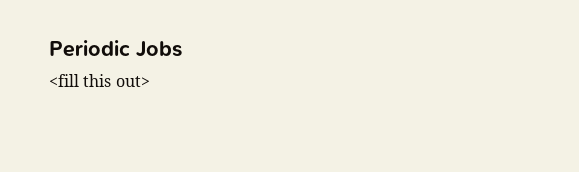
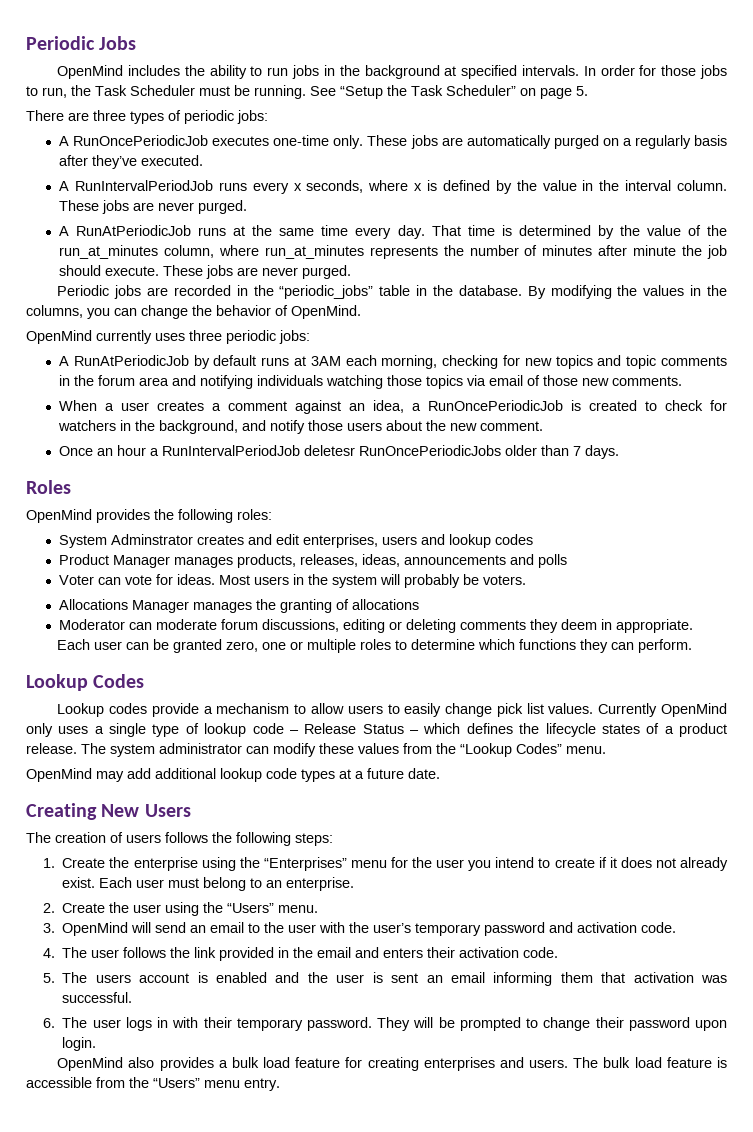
- <fill this out>
+ OpenMind includes the ability to run jobs in the background at specified intervals. In order for those jobs to run, the Task Scheduler must be running. See “Setup the Task Scheduler” on page 5.
+ There are three types of periodic jobs:
+ A RunOncePeriodicJob executes one-time only. These jobs are automatically purged on a regularly basis after they’ve executed.
+ A RunIntervalPeriodJob runs every x seconds, where x is defined by the value in the interval column. These jobs are never purged.
+ A RunAtPeriodicJob runs at the same time every day. That time is determined by the value of the run_at_minutes column, where run_at_minutes represents the number of minutes after minute the job should execute. These jobs are never purged.
+ Periodic jobs are recorded in the “periodic_jobs” table in the database. By modifying the values in the columns, you can change the behavior of OpenMind.
+ OpenMind currently uses three periodic jobs:
+ A RunAtPeriodicJob by default runs at 3AM each morning, checking for new topics and topic comments in the forum area and notifying individuals watching those topics via email of those new comments.
+ When a user creates a comment against an idea, a RunOncePeriodicJob is created to check for watchers in the background, and notify those users about the new comment.
+ Once an hour a RunIntervalPeriodJob deletesr RunOncePeriodicJobs older than 7 days.
+ Roles
+ OpenMind provides the following roles:
+ System Adminstrator creates and edit enterprises, users and lookup codes
+ Product Manager manages products, releases, ideas, announcements and polls
+ Voter can vote for ideas. Most users in the system will probably be voters.
+ Allocations Manager manages the granting of allocations
+ Moderator can moderate forum discussions, editing or deleting comments they deem in appropriate.
+ Each user can be granted zero, one or multiple roles to determine which functions they can perform.
+ Lookup Codes
+ Lookup codes provide a mechanism to allow users to easily change pick list values. Currently OpenMind only uses a single type of lookup code – Release Status – which defines the lifecycle states of a product release. The system administrator can modify these values from the “Lookup Codes” menu.
+ OpenMind may add additional lookup code types at a future date.
+ Creating New Users
+ The creation of users follows the following steps:
+ 1. Create the enterprise using the “Enterprises” menu for the user you intend to create if it does not already exist. Each user must belong to an enterprise.
+ 2. Create the user using the “Users” menu.
+ 3. OpenMind will send an email to the user with the user’s temporary password and activation code.
+ 4. The user follows the link provided in the email and enters their activation code.
+ 5. The users account is enabled and the user is sent an email informing them that activation was successful.
+ 6. The user logs in with their temporary password. They will be prompted to change their password upon login.
+ OpenMind also provides a bulk load feature for creating enterprises and users. The bulk load feature is accessible from the “Users” menu entry.

